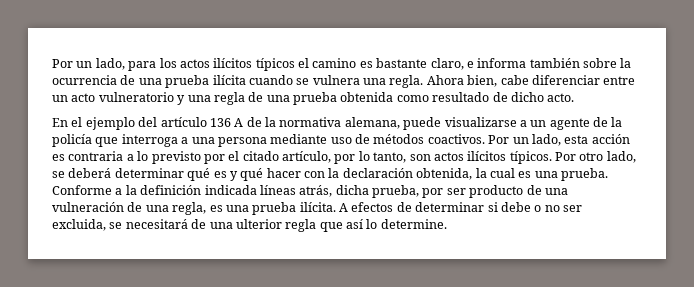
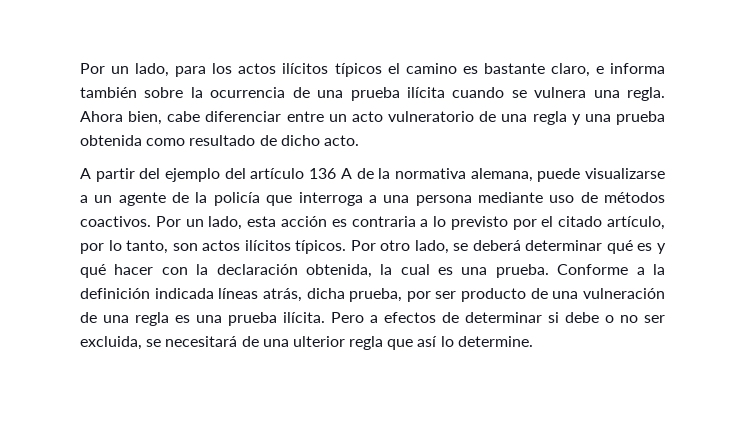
- Ahora bien, cabe diferenciar entre un acto vulneratorio y una regla de una prueba obtenida como resultado de dicho acto.
+ Ahora bien, cabe diferenciar entre un acto vulneratorio de una regla y una prueba obtenida como resultado de dicho acto.
- En el ejemplo del artículo 136 A de la normativa alemana, puede visualizarse a un agente de la policía que interroga a una persona mediante uso de métodos coactivos.
+ A partir del ejemplo del artículo 136 A de la normativa alemana, puede visualizarse a un agente de la policía que interroga a una persona mediante uso de métodos coactivos.
- Conforme a la definición indicada líneas atrás, dicha prueba, por ser producto de una vulneración de una regla, es una prueba ilícita.
+ Conforme a la definición indicada líneas atrás, dicha prueba, por ser producto de una vulneración de una regla es una prueba ilícita.
- A efectos de determinar si debe o no ser excluida, se necesitará de una ulterior regla que así lo determine.
+ Pero a efectos de determinar si debe o no ser excluida, se necesitará de una ulterior regla que así lo determine.

